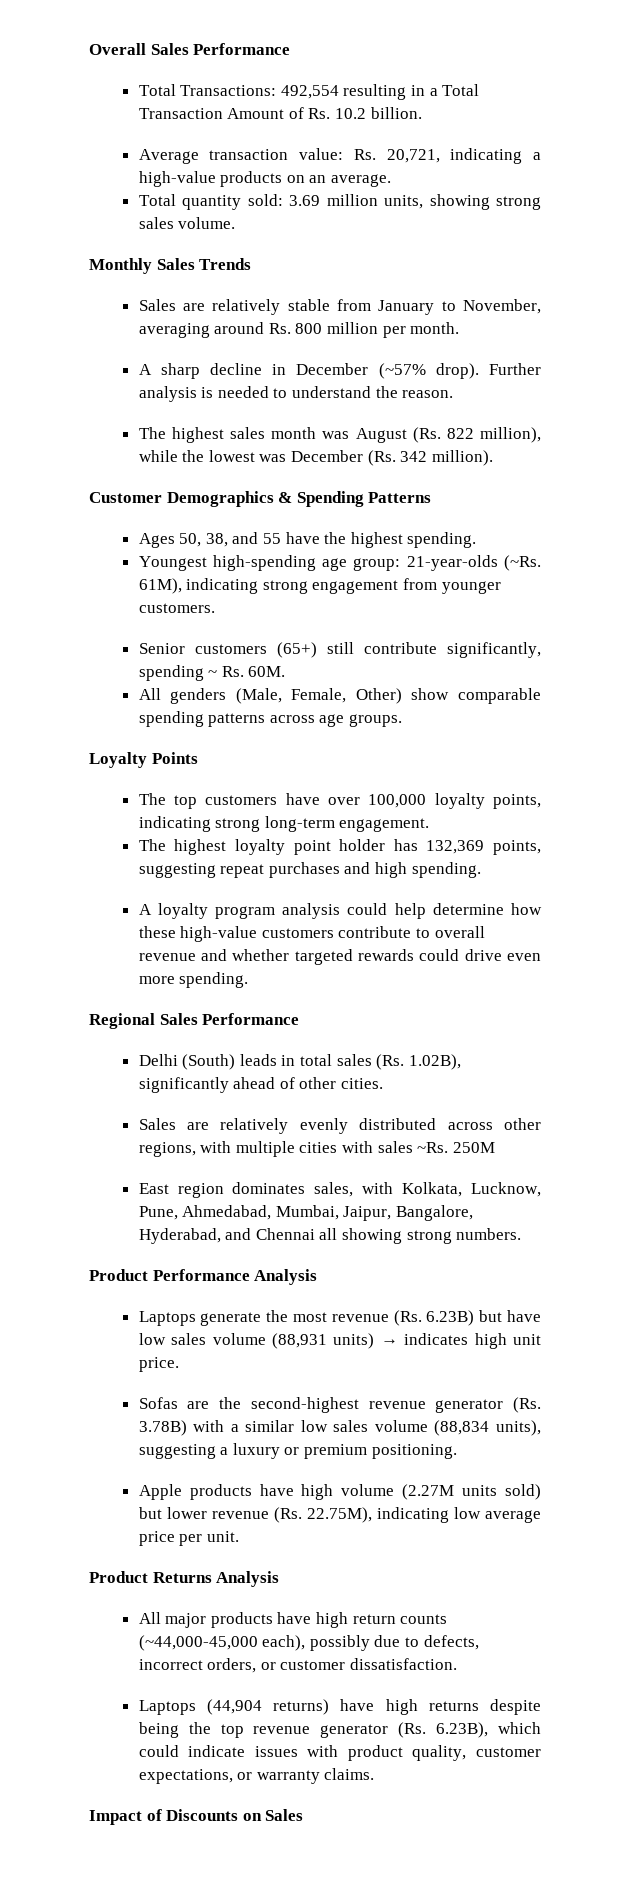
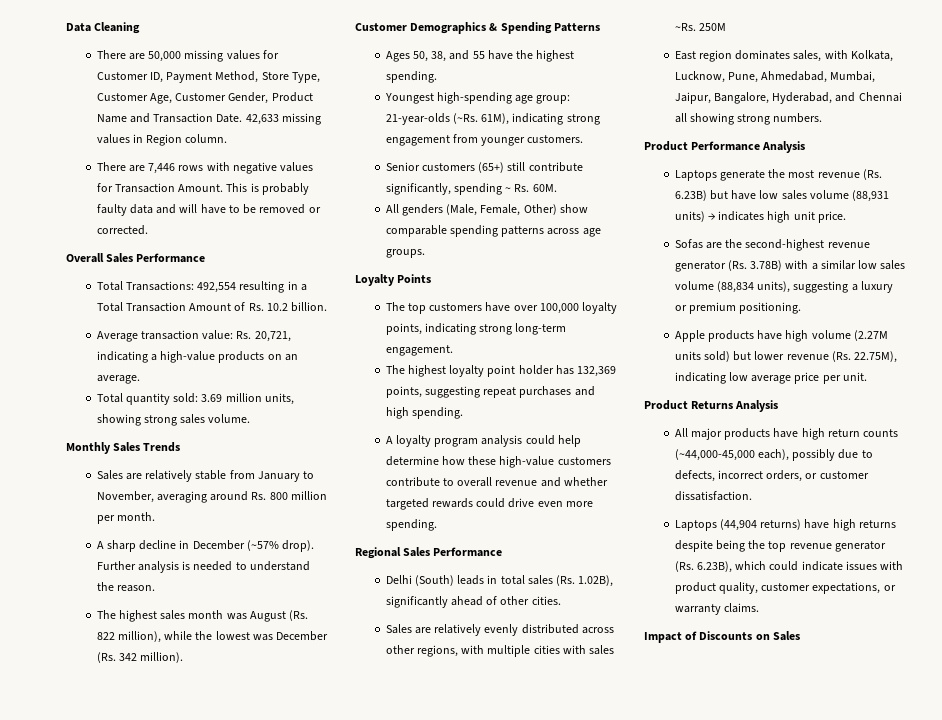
+ Data Cleaning
+ There are 50,000 missing values for Customer ID, Payment Method, Store Type, Customer Age, Customer Gender, Product Name and Transaction Date. 42,633 missing values in Region column.
+ There are 7,446 rows with negative values for Transaction Amount. This is probably faulty data and will have to be removed or corrected.

